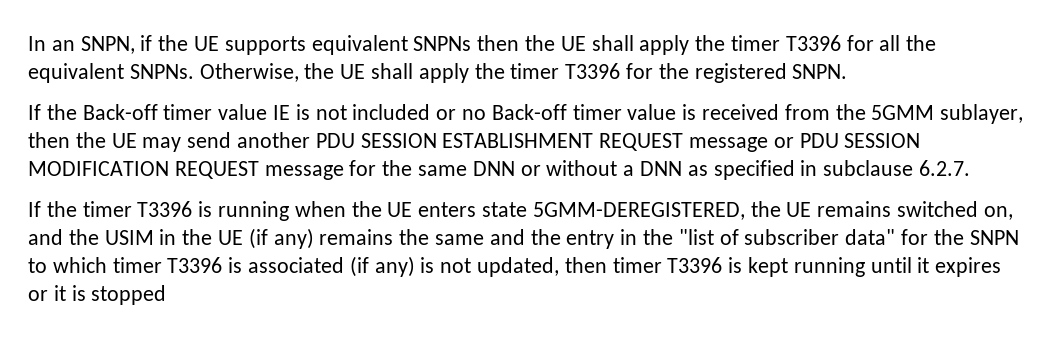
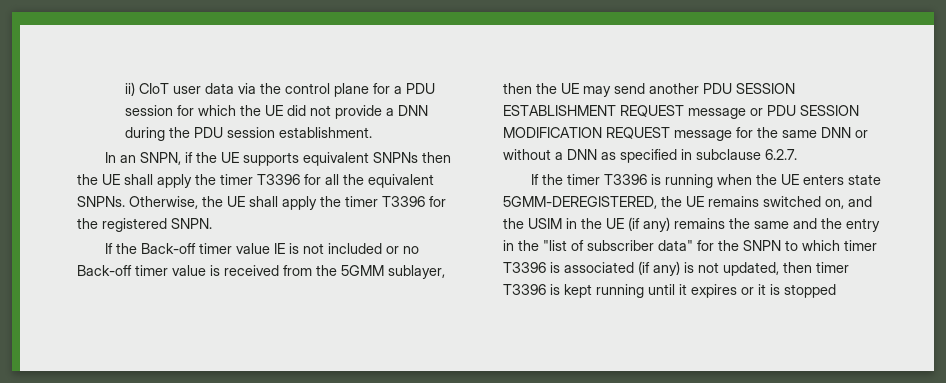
+ ii) CIoT user data via the control plane for a PDU session for which the UE did not provide a DNN during the PDU session establishment.

